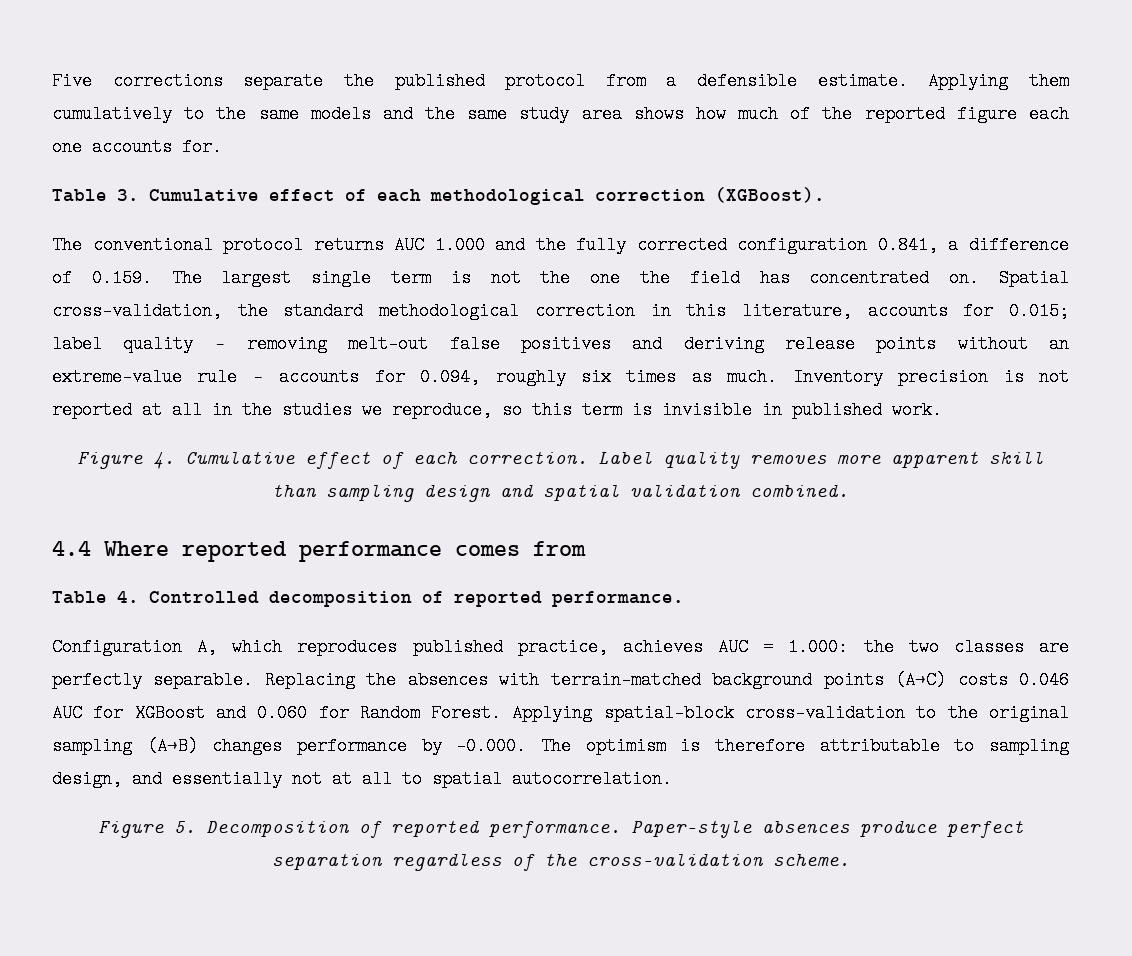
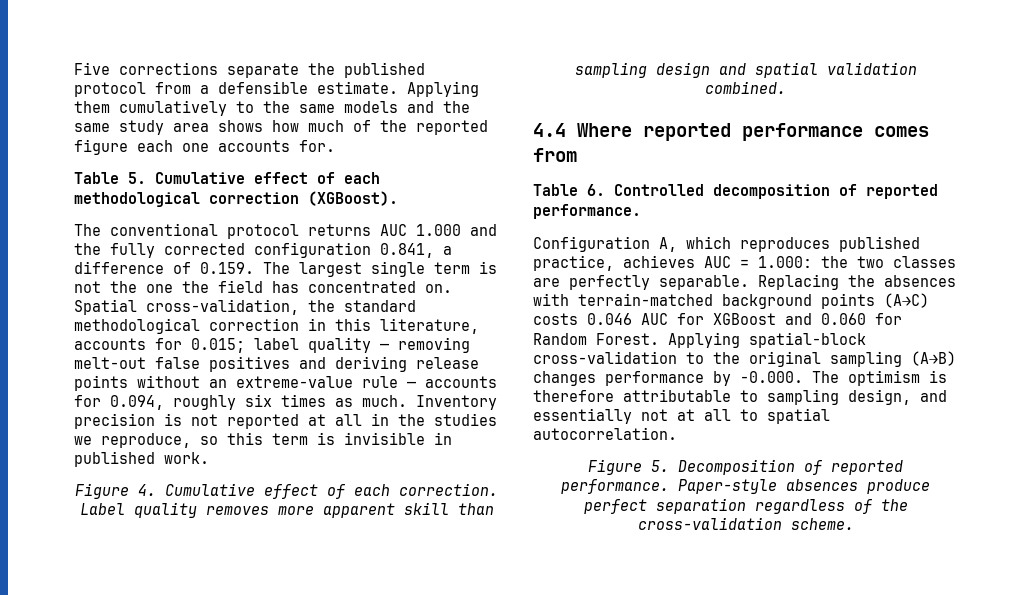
- Table 3. Cumulative effect of each methodological correction (XGBoost).
+ Table 5. Cumulative effect of each methodological correction (XGBoost).
- Table 4. Controlled decomposition of reported performance.
+ Table 6. Controlled decomposition of reported performance.

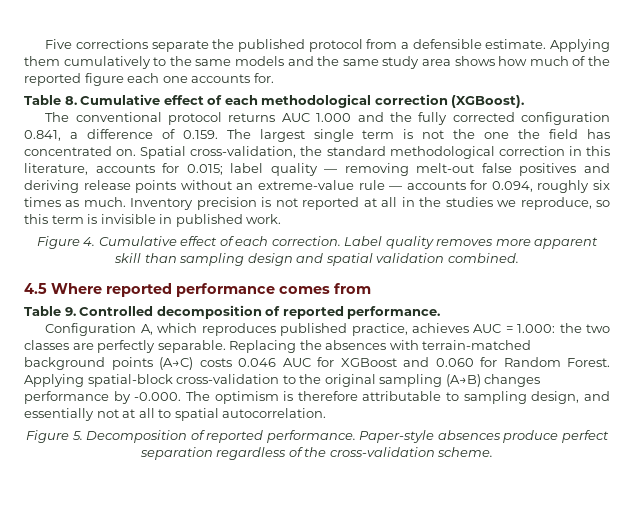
- Table 5. Cumulative effect of each methodological correction (XGBoost).
+ Table 8. Cumulative effect of each methodological correction (XGBoost).
- 4.4 Where reported performance comes from
+ 4.5 Where reported performance comes from
- Table 6. Controlled decomposition of reported performance.
+ Table 9. Controlled decomposition of reported performance.

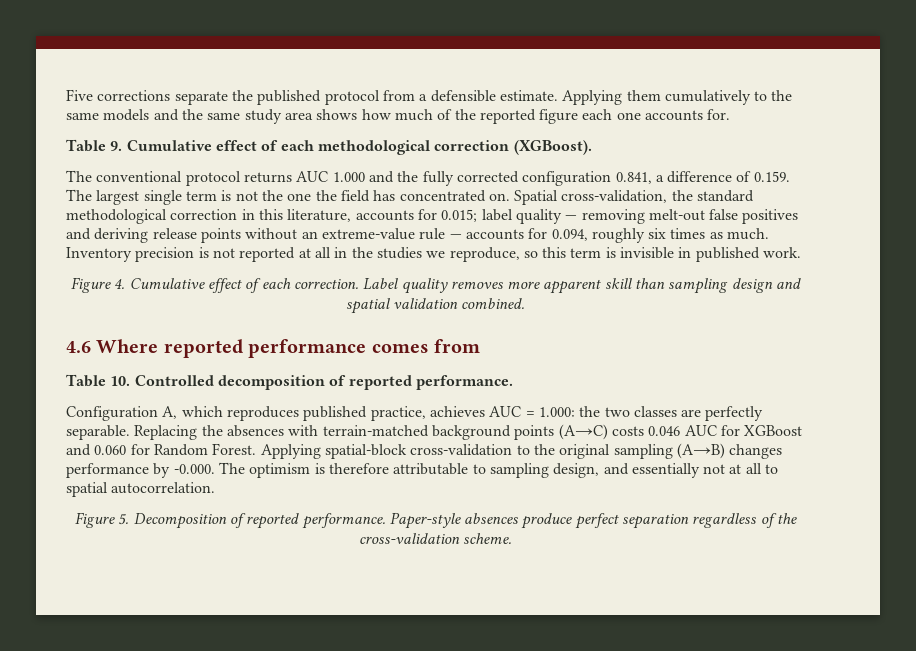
- Table 8. Cumulative effect of each methodological correction (XGBoost).
+ Table 9. Cumulative effect of each methodological correction (XGBoost).
- 4.5 Where reported performance comes from
+ 4.6 Where reported performance comes from
- Table 9. Controlled decomposition of reported performance.
+ Table 10. Controlled decomposition of reported performance.

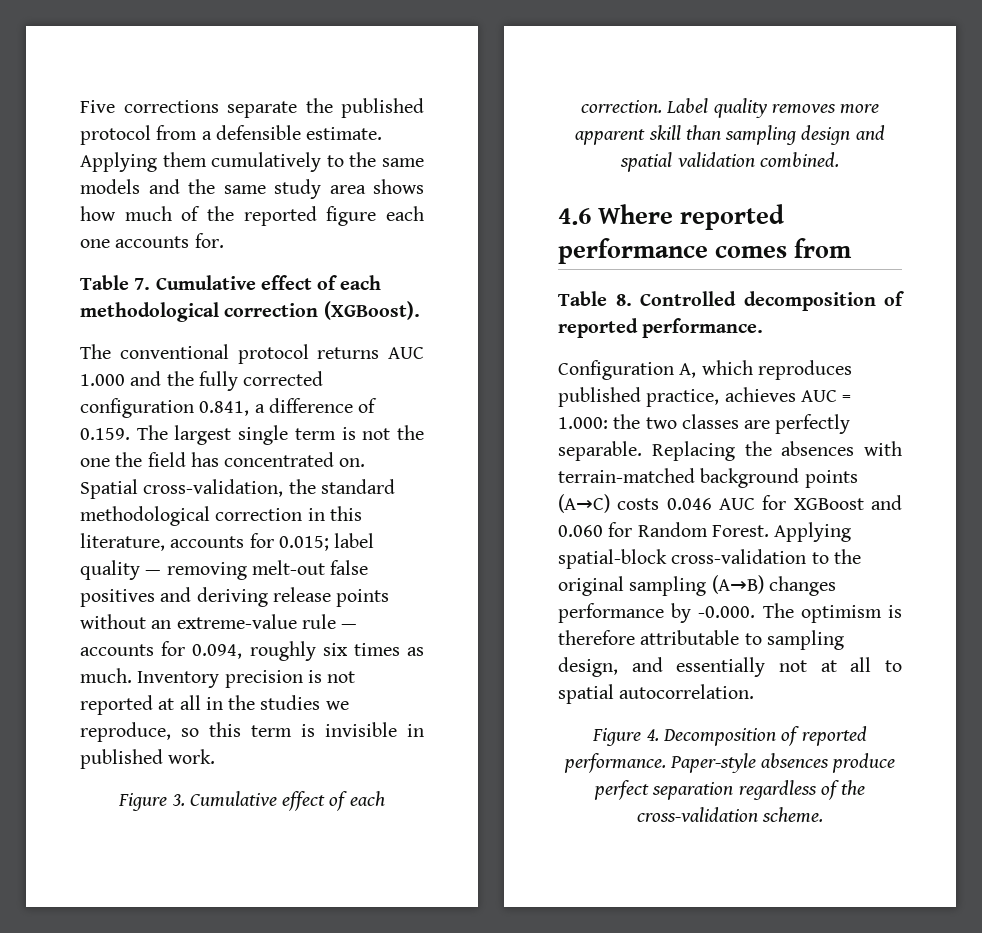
- Table 9. Cumulative effect of each methodological correction (XGBoost).
+ Table 7. Cumulative effect of each methodological correction (XGBoost).
- Figure 4. Cumulative effect of each correction.
+ Figure 3. Cumulative effect of each correction.
- Table 10. Controlled decomposition of reported performance.
+ Table 8. Controlled decomposition of reported performance.
- Figure 5. Decomposition of reported performance.
+ Figure 4. Decomposition of reported performance.

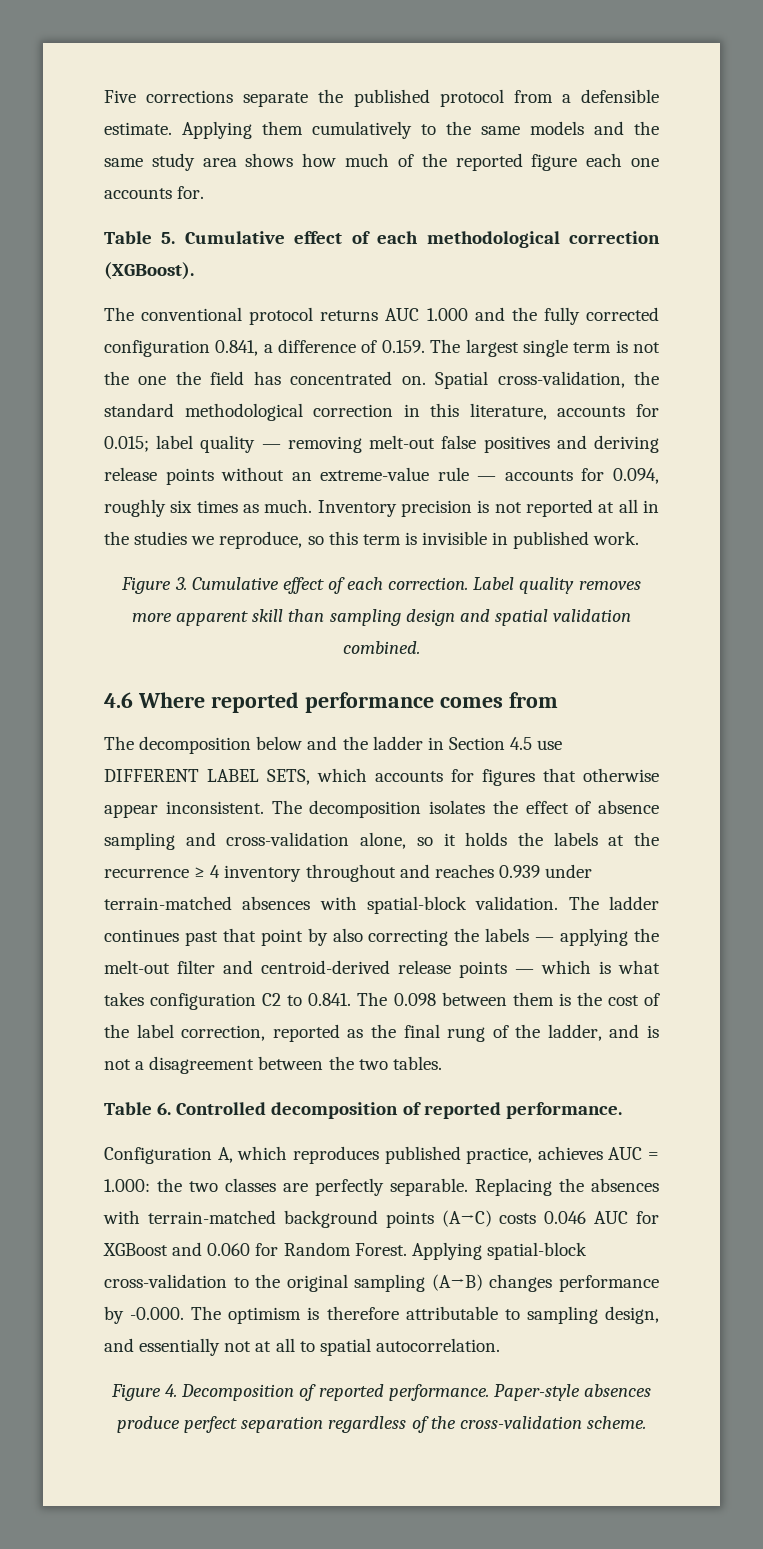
- Table 7. Cumulative effect of each methodological correction (XGBoost).
+ Table 5. Cumulative effect of each methodological correction (XGBoost).
- Table 8. Controlled decomposition of reported performance.
+ The decomposition below and the ladder in Section 4.5 use DIFFERENT LABEL SETS, which accounts for figures that otherwise appear inconsistent. The decomposition isolates the effect of absence sampling and cross-validation alone, so it holds the labels at the recurrence ≥ 4 inventory throughout and reaches 0.939 under terrain-matched absences with spatial-block validation. The ladder continues past that point by also correcting the labels — applying the melt-out filter and centroid-derived release points — which is what takes configuration C2 to 0.841. The 0.098 between them is the cost of the label correction, reported as the final rung of the ladder, and is not a disagreement between the two tables.
+ Table 6. Controlled decomposition of reported performance.

